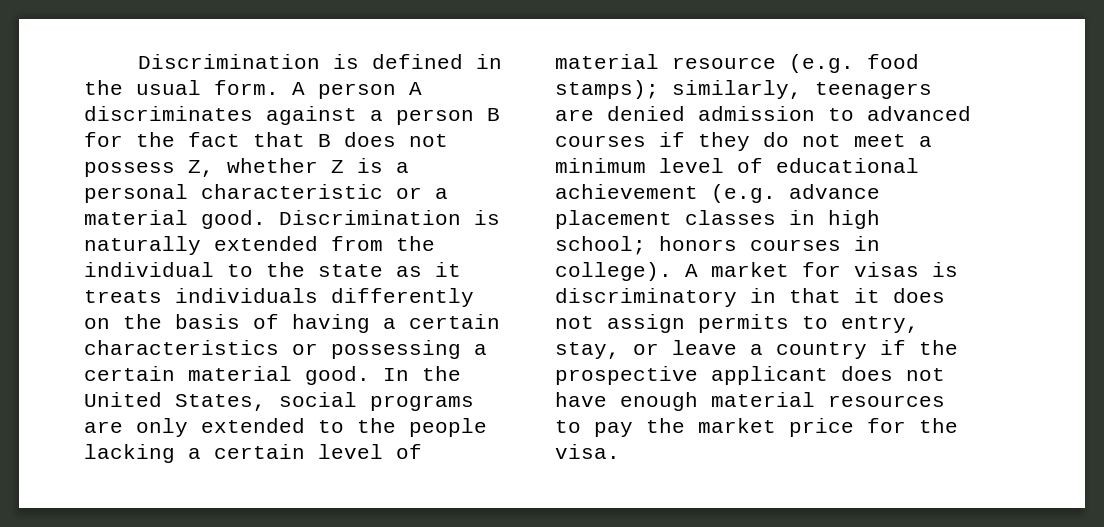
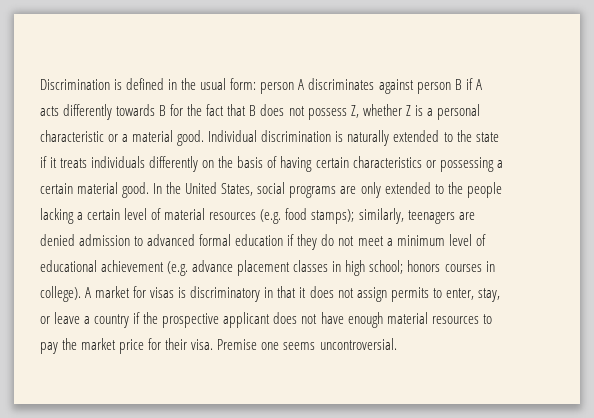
- Discrimination is defined in the usual form. A person A discriminates against a person B for the fact that B does not possess Z, whether Z is a personal characteristic or a material good.
+ Discrimination is defined in the usual form: person A discriminates against person B if A acts differently towards B for the fact that B does not possess Z, whether Z is a personal characteristic or a material good.
- Discrimination is naturally extended from the individual to the state as it treats individuals differently on the basis of having a certain characteristics or possessing a certain material good.
+ Individual discrimination is naturally extended to the state if it treats individuals differently on the basis of having certain characteristics or possessing a certain material good.
- In the United States, social programs are only extended to the people lacking a certain level of material resource (e.g. food stamps); similarly, teenagers are denied admission to advanced courses if they do not meet a minimum level of educational achievement (e.g. advance placement classes in high school; honors courses in college).
+ In the United States, social programs are only extended to the people lacking a certain level of material resources (e.g. food stamps); similarly, teenagers are denied admission to advanced formal education if they do not meet a minimum level of educational achievement (e.g. advance placement classes in high school; honors courses in college).
- A market for visas is discriminatory in that it does not assign permits to entry, stay, or leave a country if the prospective applicant does not have enough material resources to pay the market price for the visa.
+ A market for visas is discriminatory in that it does not assign permits to enter, stay, or leave a country if the prospective applicant does not have enough material resources to pay the market price for their visa. Premise one seems uncontroversial.

